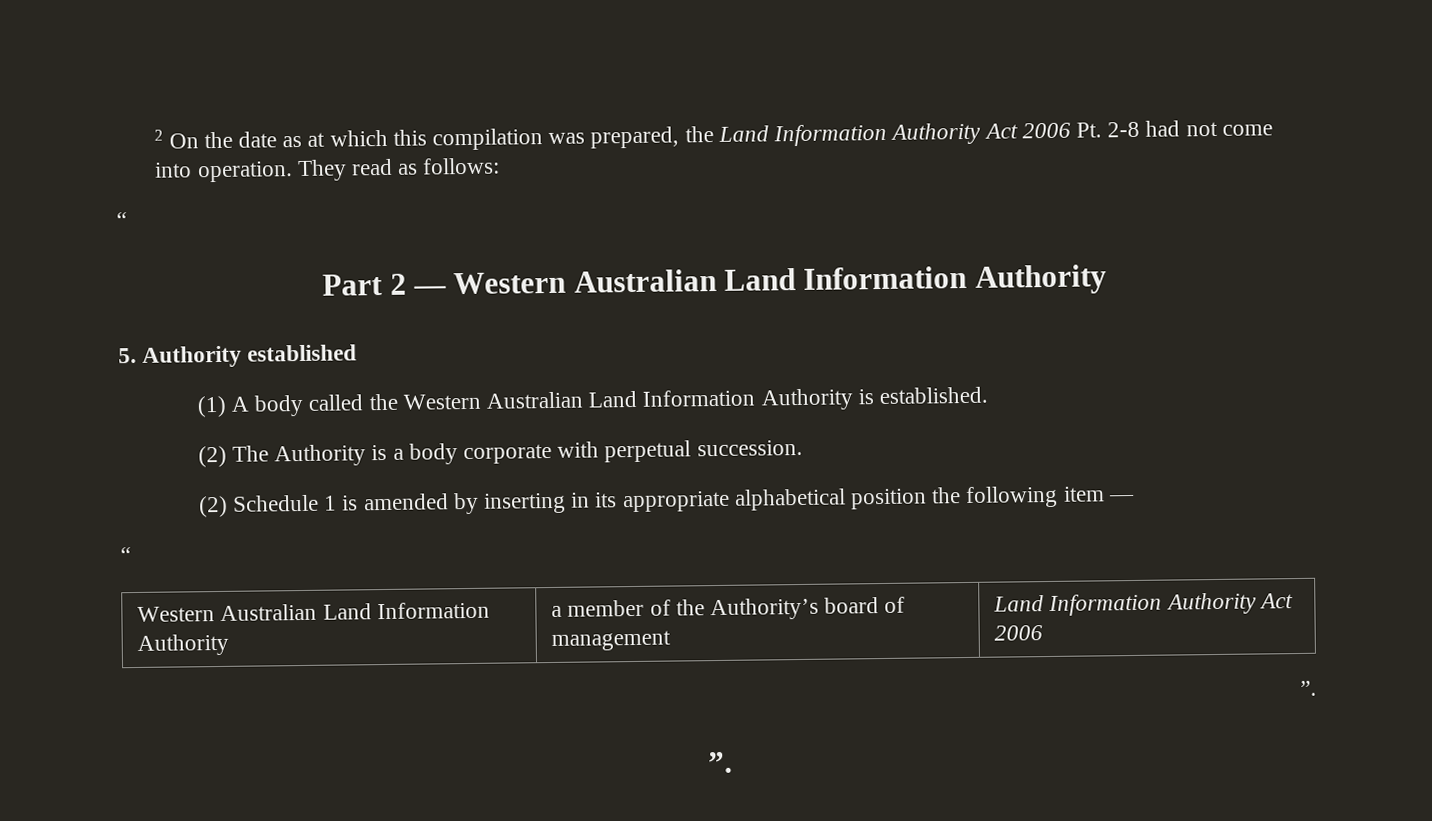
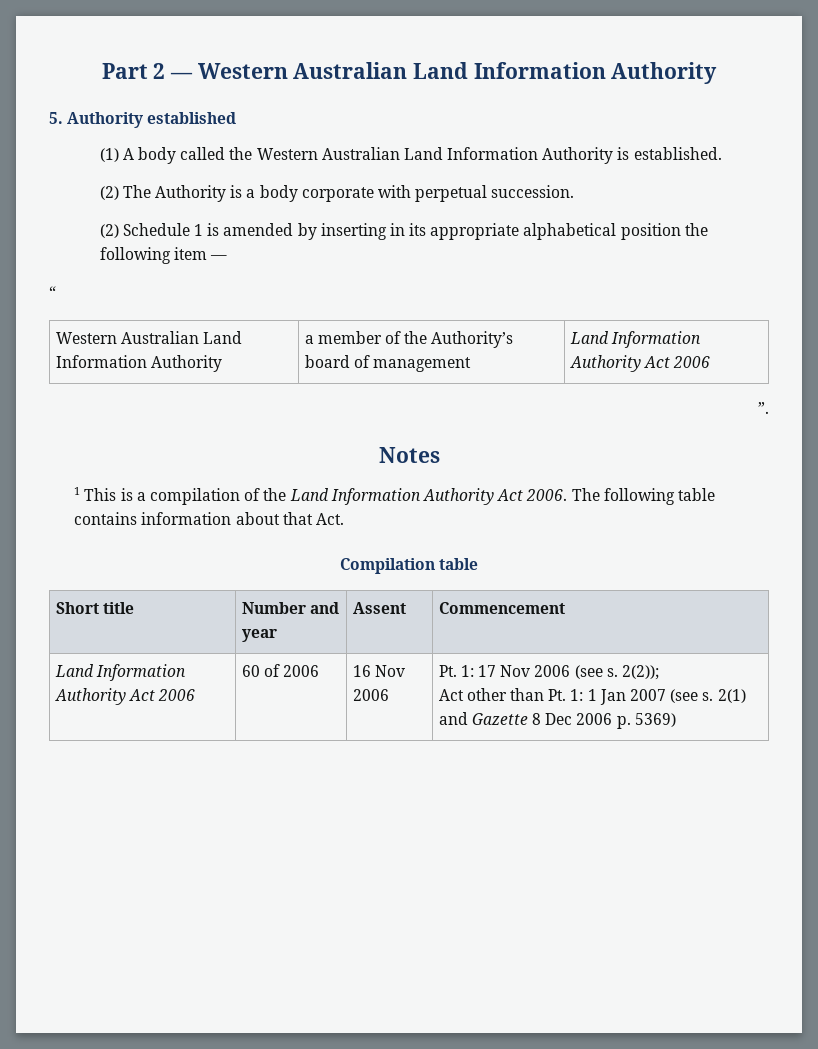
- 2 On the date as at which this compilation was prepared, the Land Information Authority Act 2006 Pt. 2-8 had not come into operation. They read as follows:
- “
  Western Australian Land Information Authority | a member of the Authority’s board of management | Land Information Authority Act 2006
  ”.
- ”.
+ Notes
+ 1 This is a compilation of the Land Information Authority Act 2006. The following table contains information about that Act.
+ Compilation table
+ Short title | Number and year | Assent | Commencement
+ Land Information Authority Act 2006 | 60 of 2006 | 16 Nov 2006 | Pt. 1: 17 Nov 2006 (see s. 2(2));
+ Act other than Pt. 1: 1 Jan 2007 (see s. 2(1) and Gazette 8 Dec 2006 p. 5369)

